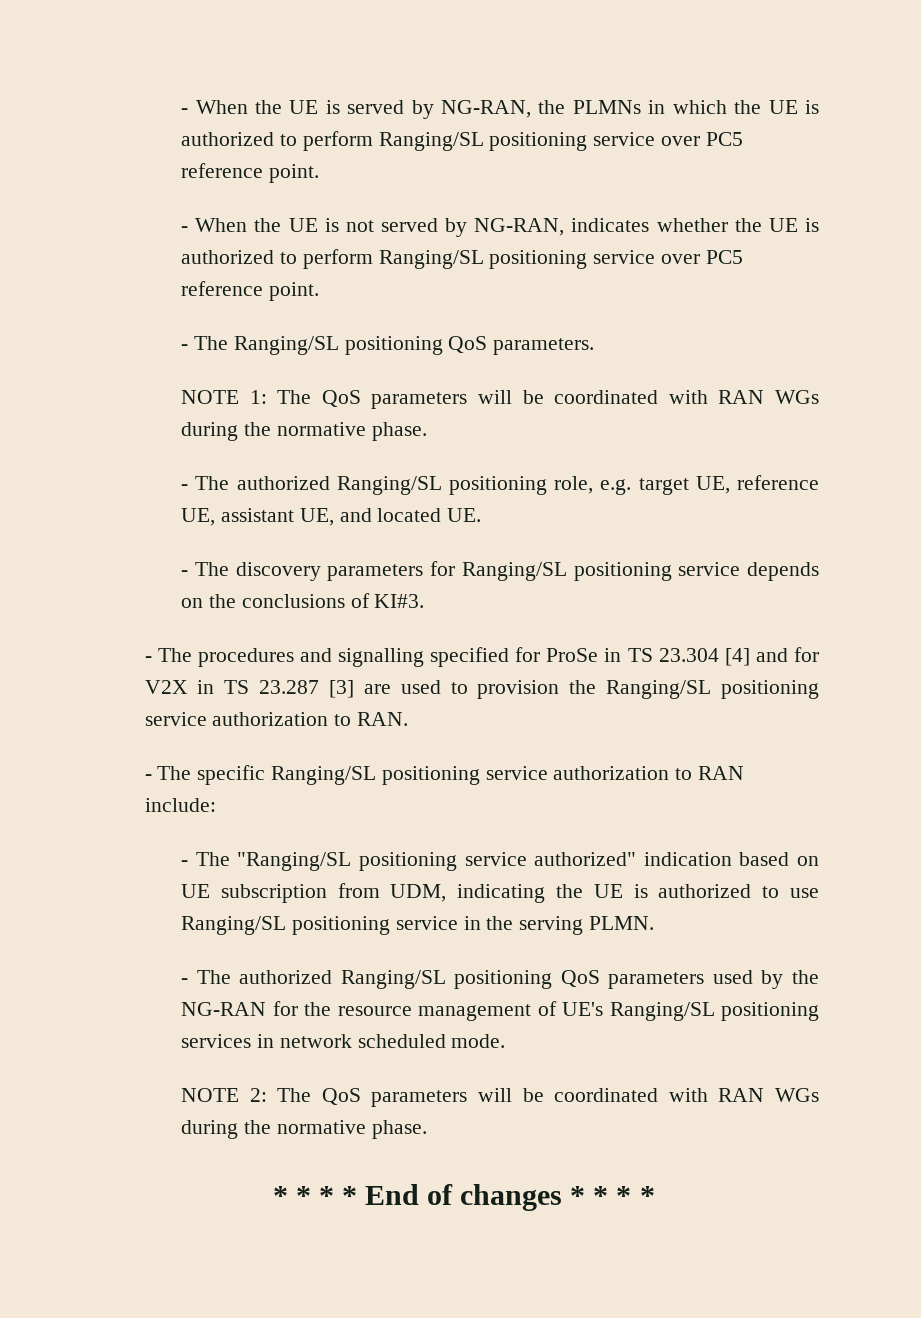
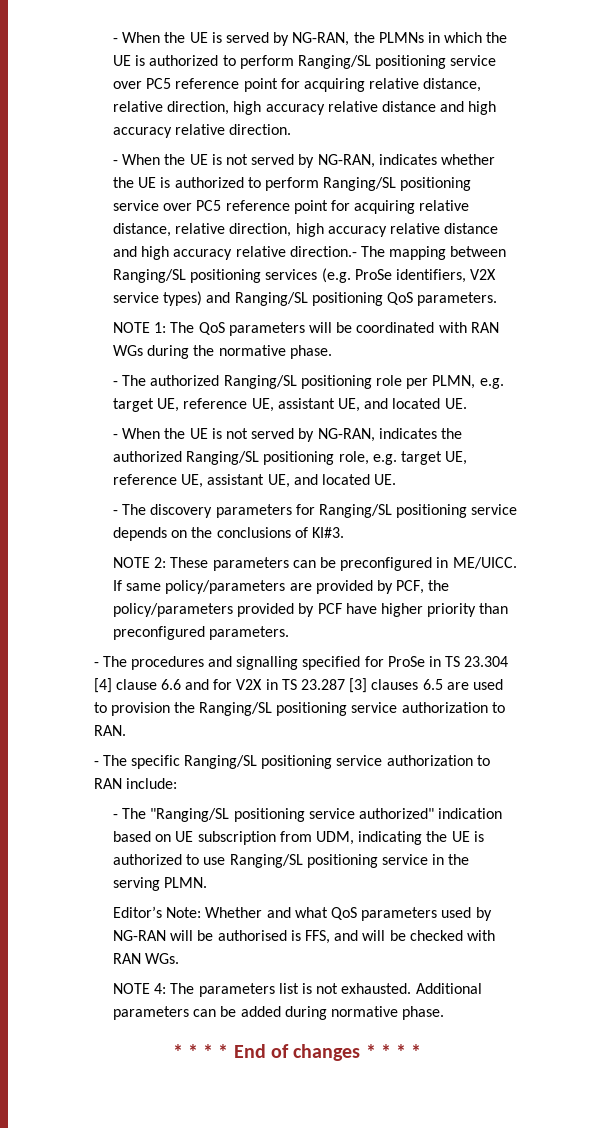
- - When the UE is served by NG-RAN, the PLMNs in which the UE is authorized to perform Ranging/SL positioning service over PC5 reference point.
+ - When the UE is served by NG-RAN, the PLMNs in which the UE is authorized to perform Ranging/SL positioning service over PC5 reference point for acquiring relative distance, relative direction, high accuracy relative distance and high accuracy relative direction.
- - When the UE is not served by NG-RAN, indicates whether the UE is authorized to perform Ranging/SL positioning service over PC5 reference point.
- - The Ranging/SL positioning QoS parameters.
+ - When the UE is not served by NG-RAN, indicates whether the UE is authorized to perform Ranging/SL positioning service over PC5 reference point for acquiring relative distance, relative direction, high accuracy relative distance and high accuracy relative direction.- The mapping between Ranging/SL positioning services (e.g. ProSe identifiers, V2X service types) and Ranging/SL positioning QoS parameters.
- - The authorized Ranging/SL positioning role, e.g. target UE, reference UE, assistant UE, and located UE.
+ - The authorized Ranging/SL positioning role per PLMN, e.g. target UE, reference UE, assistant UE, and located UE.
+ - When the UE is not served by NG-RAN, indicates the authorized Ranging/SL positioning role, e.g. target UE, reference UE, assistant UE, and located UE.
+ NOTE 2: These parameters can be preconfigured in ME/UICC. If same policy/parameters are provided by PCF, the policy/parameters provided by PCF have higher priority than preconfigured parameters.
- - The procedures and signalling specified for ProSe in TS 23.304 [4] and for V2X in TS 23.287 [3] are used to provision the Ranging/SL positioning service authorization to RAN.
+ - The procedures and signalling specified for ProSe in TS 23.304 [4] clause 6.6 and for V2X in TS 23.287 [3] clauses 6.5 are used to provision the Ranging/SL positioning service authorization to RAN.
- - The authorized Ranging/SL positioning QoS parameters used by the NG-RAN for the resource management of UE's Ranging/SL positioning services in network scheduled mode.
- NOTE 2: The QoS parameters will be coordinated with RAN WGs during the normative phase.
+ Editor’s Note: Whether and what QoS parameters used by NG-RAN will be authorised is FFS, and will be checked with RAN WGs.
+ NOTE 4: The parameters list is not exhausted. Additional parameters can be added during normative phase.

